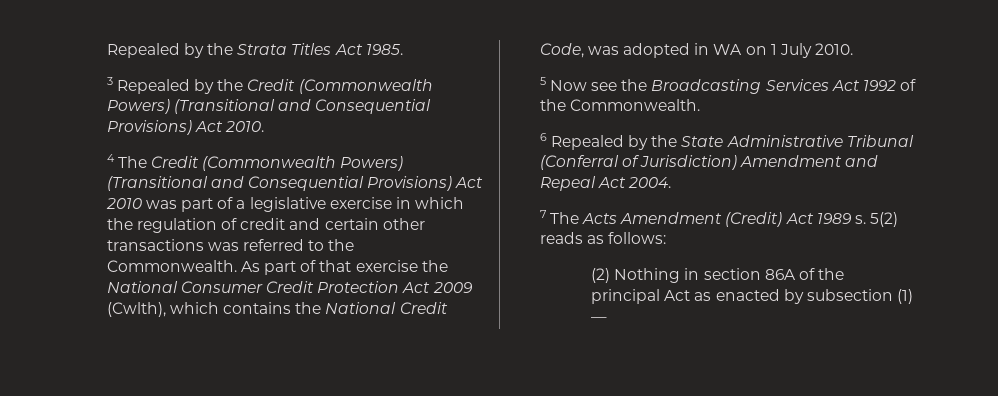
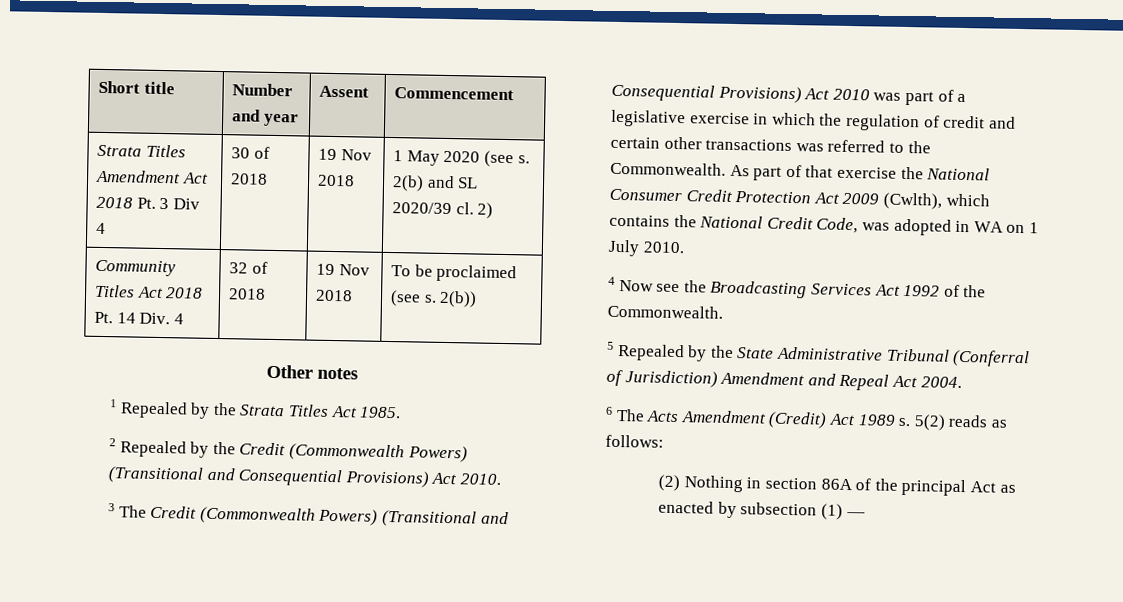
- Repealed by the Strata Titles Act 1985.
+ Short title | Number and year | Assent | Commencement
+ Strata Titles Amendment Act 2018 Pt. 3 Div 4 | 30 of 2018 | 19 Nov 2018 | 1 May 2020 (see s. 2(b) and SL 2020/39 cl. 2)
+ Community Titles Act 2018 Pt. 14 Div. 4 | 32 of 2018 | 19 Nov 2018 | To be proclaimed (see s. 2(b))
+ Other notes
+ 1 Repealed by the Strata Titles Act 1985.
- 3 Repealed by the Credit (Commonwealth Powers) (Transitional and Consequential Provisions) Act 2010.
+ 2 Repealed by the Credit (Commonwealth Powers) (Transitional and Consequential Provisions) Act 2010.
- 4 The Credit (Commonwealth Powers) (Transitional and Consequential Provisions) Act 2010 was part of a legislative exercise in which the regulation of credit and certain other transactions was referred to the Commonwealth.
+ 3 The Credit (Commonwealth Powers) (Transitional and Consequential Provisions) Act 2010 was part of a legislative exercise in which the regulation of credit and certain other transactions was referred to the Commonwealth.
- 5 Now see the Broadcasting Services Act 1992 of the Commonwealth.
+ 4 Now see the Broadcasting Services Act 1992 of the Commonwealth.
- 6 Repealed by the State Administrative Tribunal (Conferral of Jurisdiction) Amendment and Repeal Act 2004.
+ 5 Repealed by the State Administrative Tribunal (Conferral of Jurisdiction) Amendment and Repeal Act 2004.
- 7 The Acts Amendment (Credit) Act 1989 s.
+ 6 The Acts Amendment (Credit) Act 1989 s.

